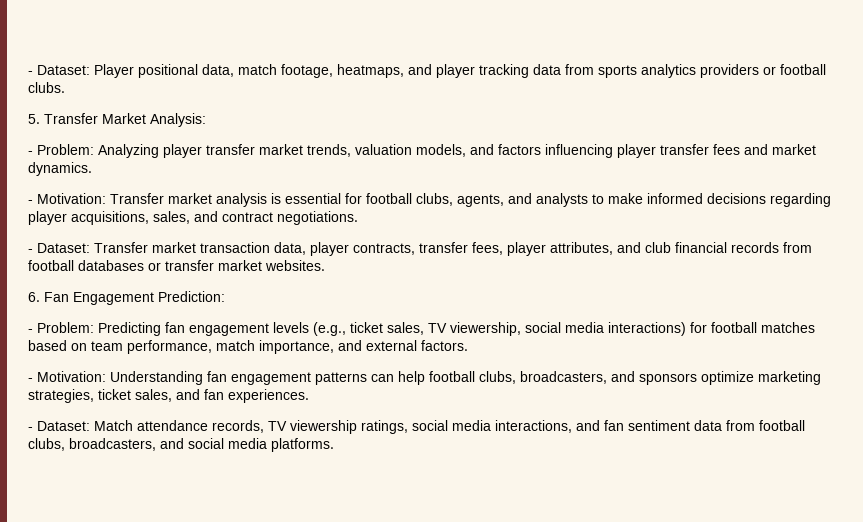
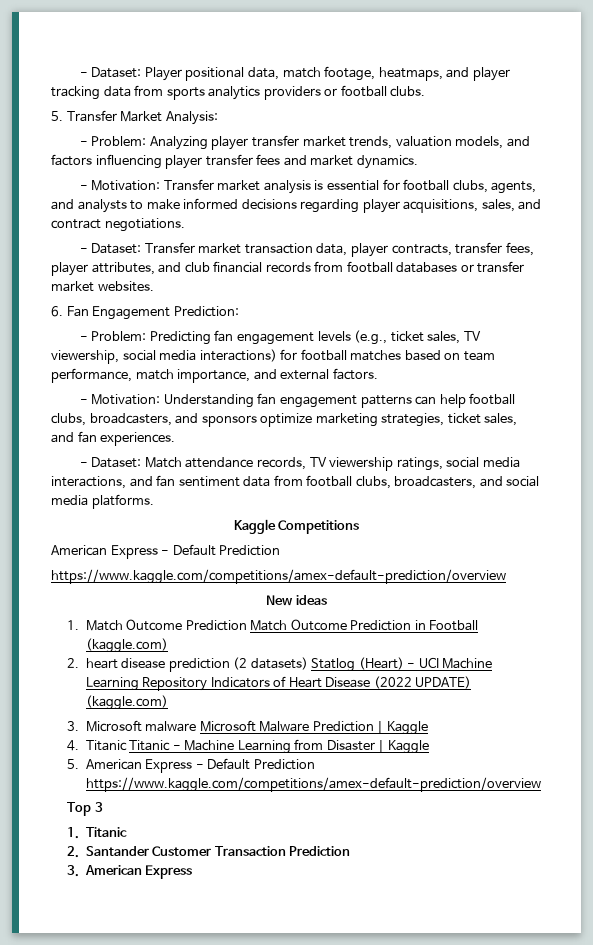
+ Kaggle Competitions
+ American Express - Default Prediction
+ https://www.kaggle.com/competitions/amex-default-prediction/overview
+ New ideas
+ 1. Match Outcome Prediction Match Outcome Prediction in Football (kaggle.com)
+ 2. heart disease prediction (2 datasets) Statlog (Heart) - UCI Machine Learning Repository Indicators of Heart Disease (2022 UPDATE) (kaggle.com)
+ 3. Microsoft malware Microsoft Malware Prediction | Kaggle
+ 4. Titanic Titanic - Machine Learning from Disaster | Kaggle
+ 5. American Express - Default Prediction https://www.kaggle.com/competitions/amex-default-prediction/overview
+ Top 3
+ 1. Titanic
+ 2. Santander Customer Transaction Prediction
+ 3. American Express

